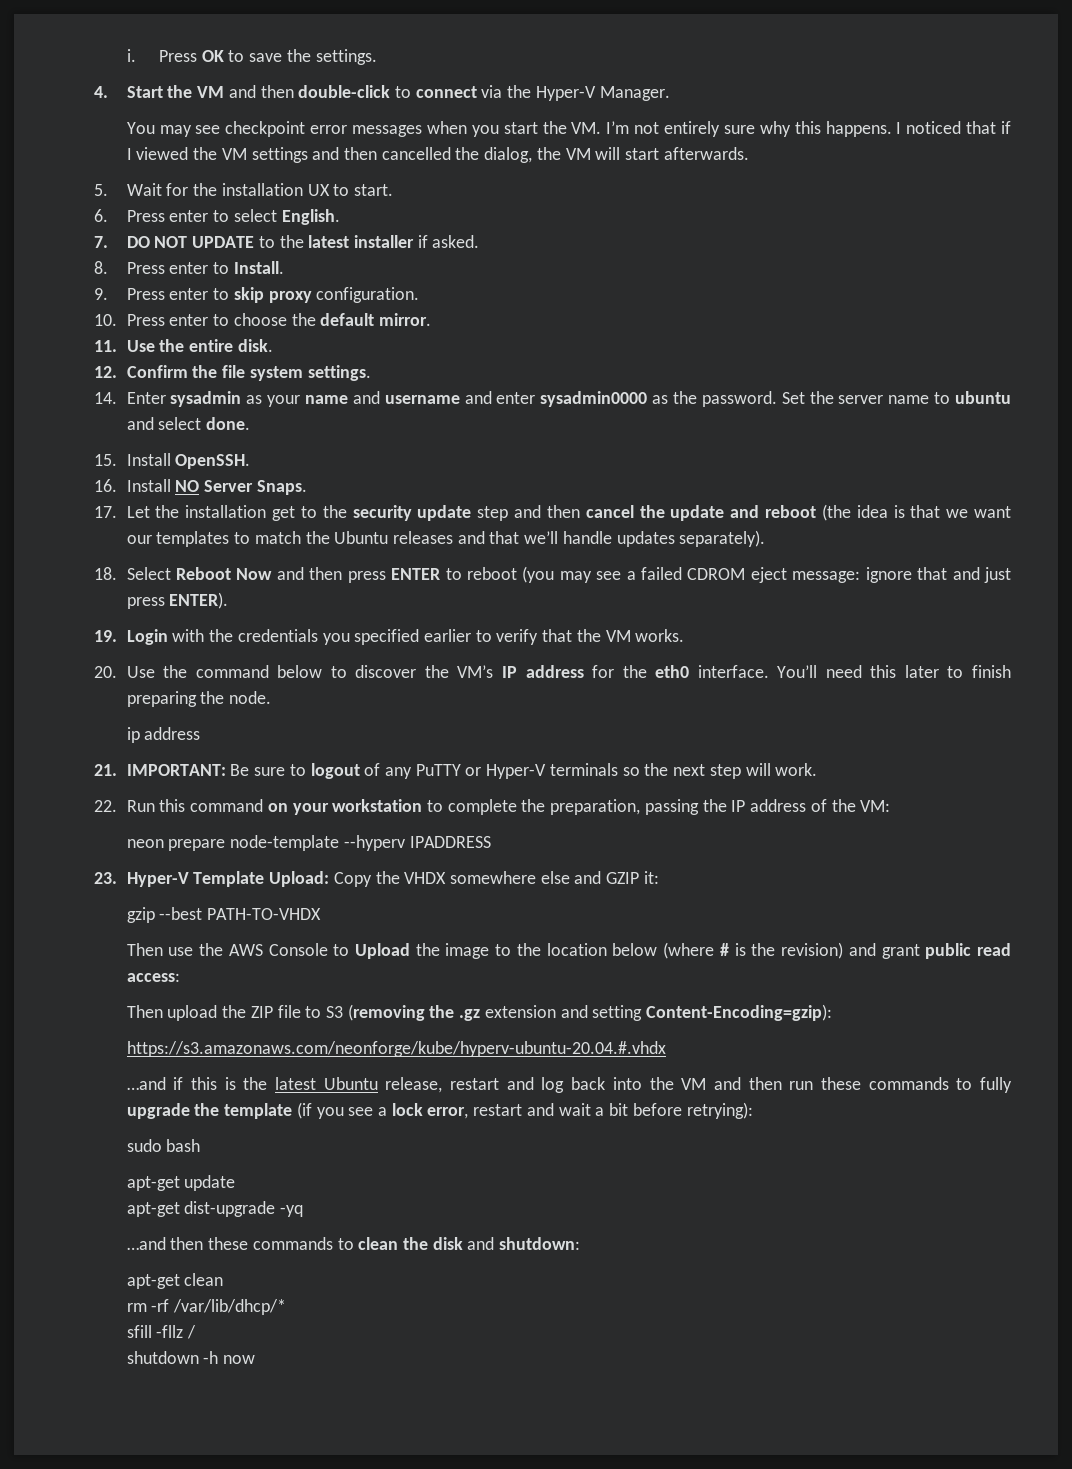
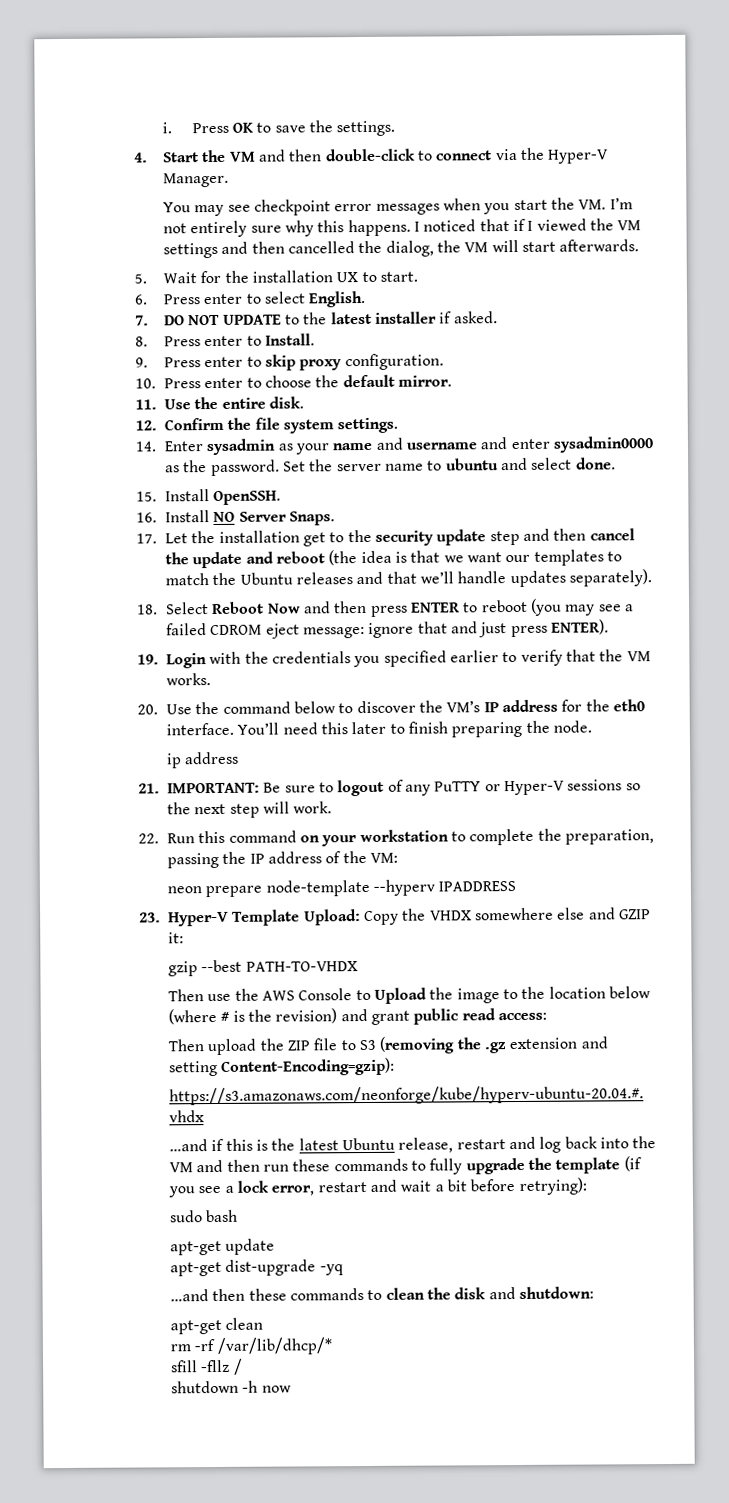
- 21. IMPORTANT: Be sure to logout of any PuTTY or Hyper-V terminals so the next step will work.
+ 21. IMPORTANT: Be sure to logout of any PuTTY or Hyper-V sessions so the next step will work.

